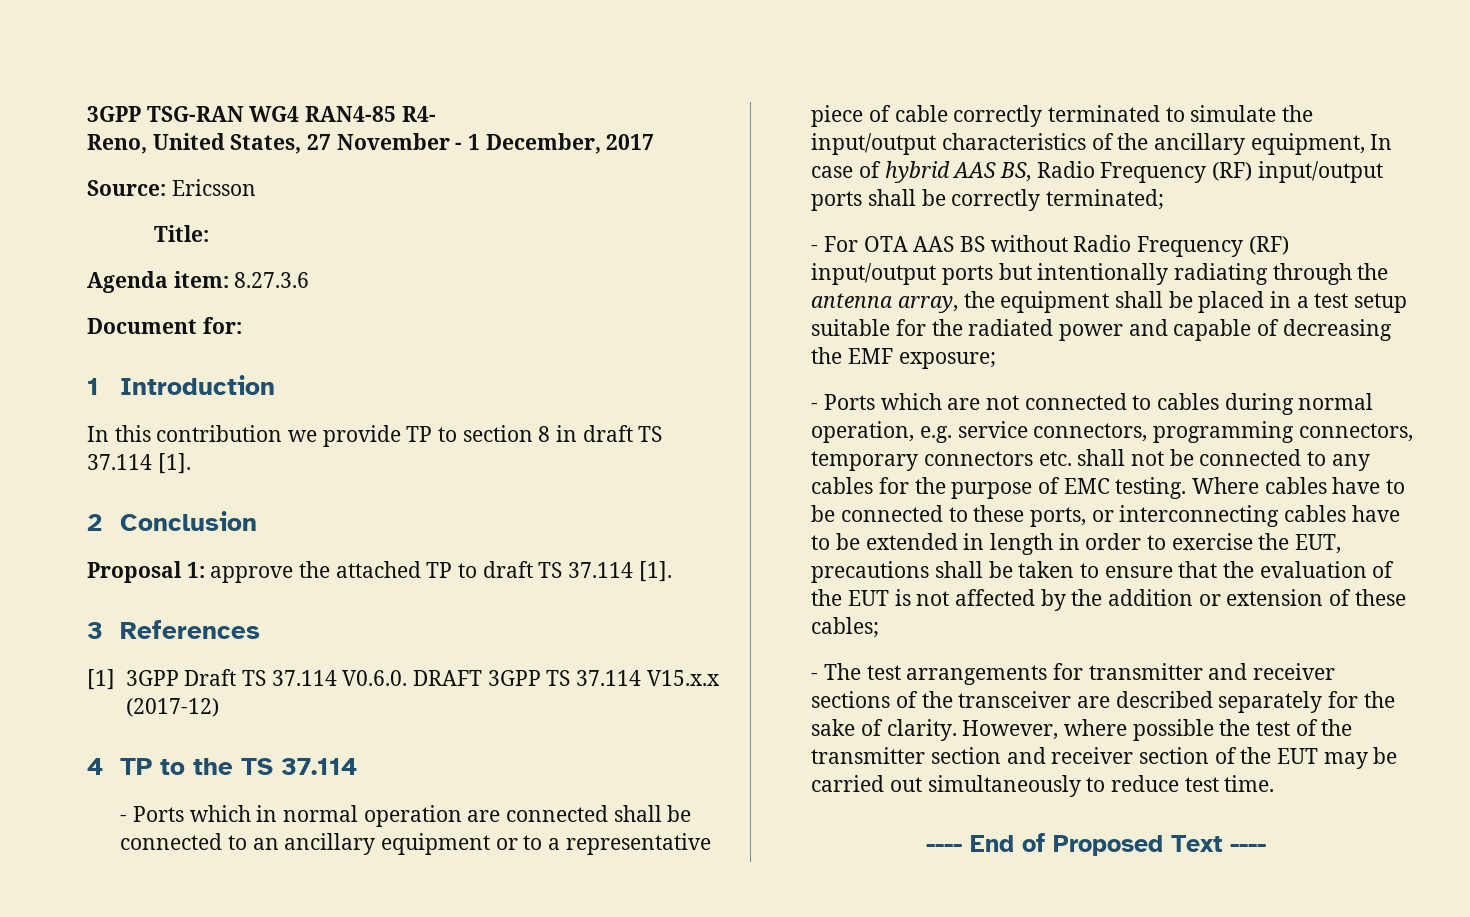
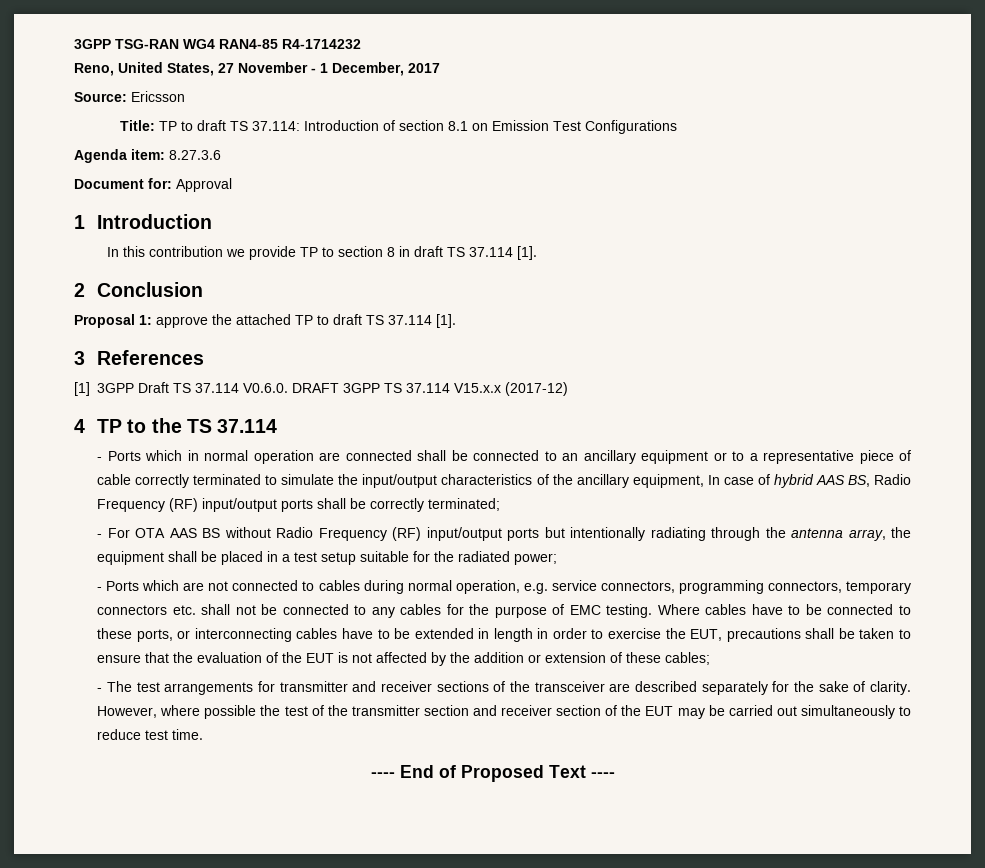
- 3GPP TSG-RAN WG4 RAN4-85 R4-
+ 3GPP TSG-RAN WG4 RAN4-85 R4-1714232
- Title:
+ Title: TP to draft TS 37.114: Introduction of section 8.1 on Emission Test Configurations
- Document for:
+ Document for: Approval
- - For OTA AAS BS without Radio Frequency (RF) input/output ports but intentionally radiating through the antenna array, the equipment shall be placed in a test setup suitable for the radiated power and capable of decreasing the EMF exposure;
+ - For OTA AAS BS without Radio Frequency (RF) input/output ports but intentionally radiating through the antenna array, the equipment shall be placed in a test setup suitable for the radiated power;

